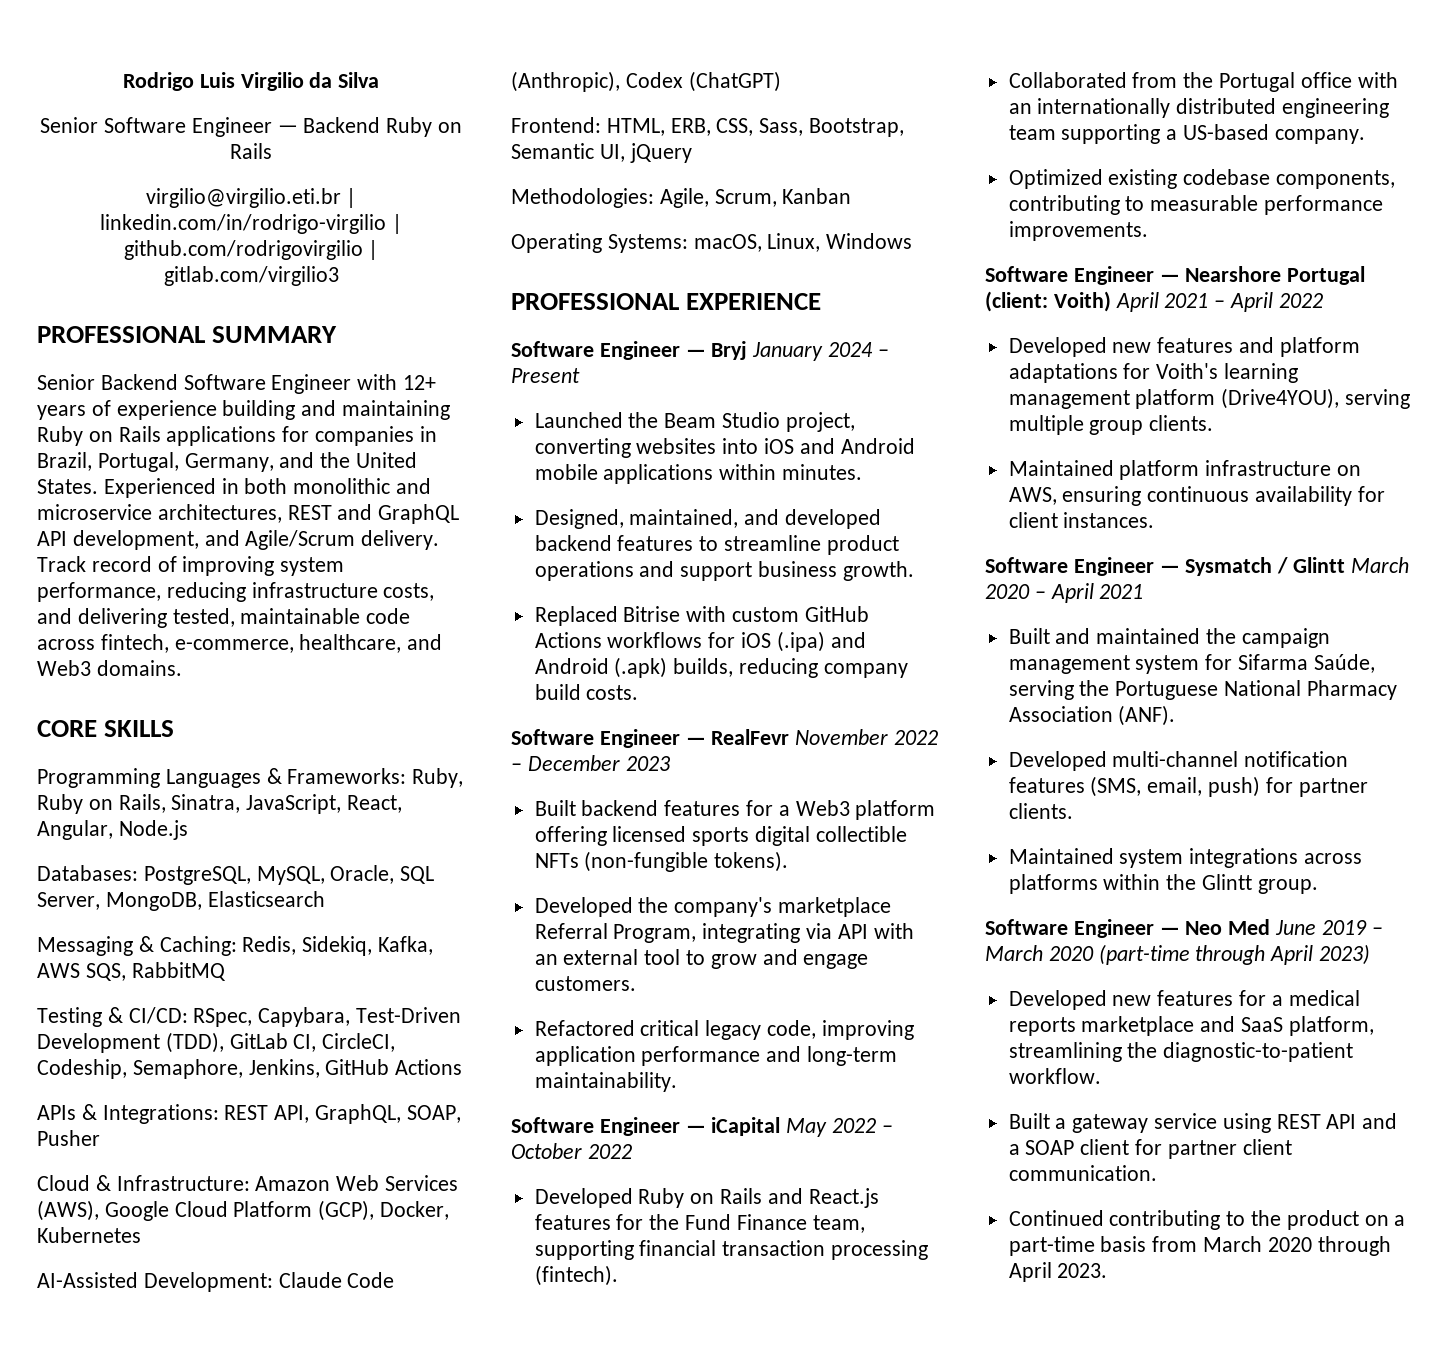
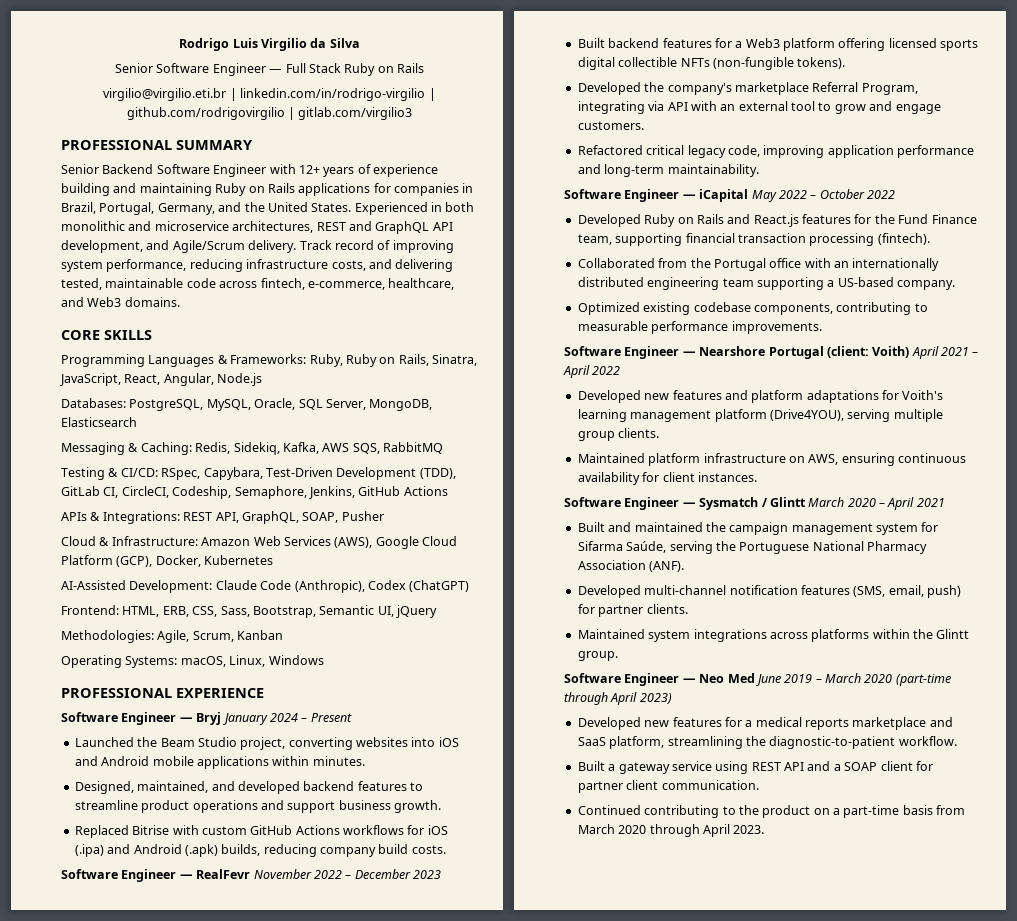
- Senior Software Engineer — Backend Ruby on Rails
+ Senior Software Engineer — Full Stack Ruby on Rails

